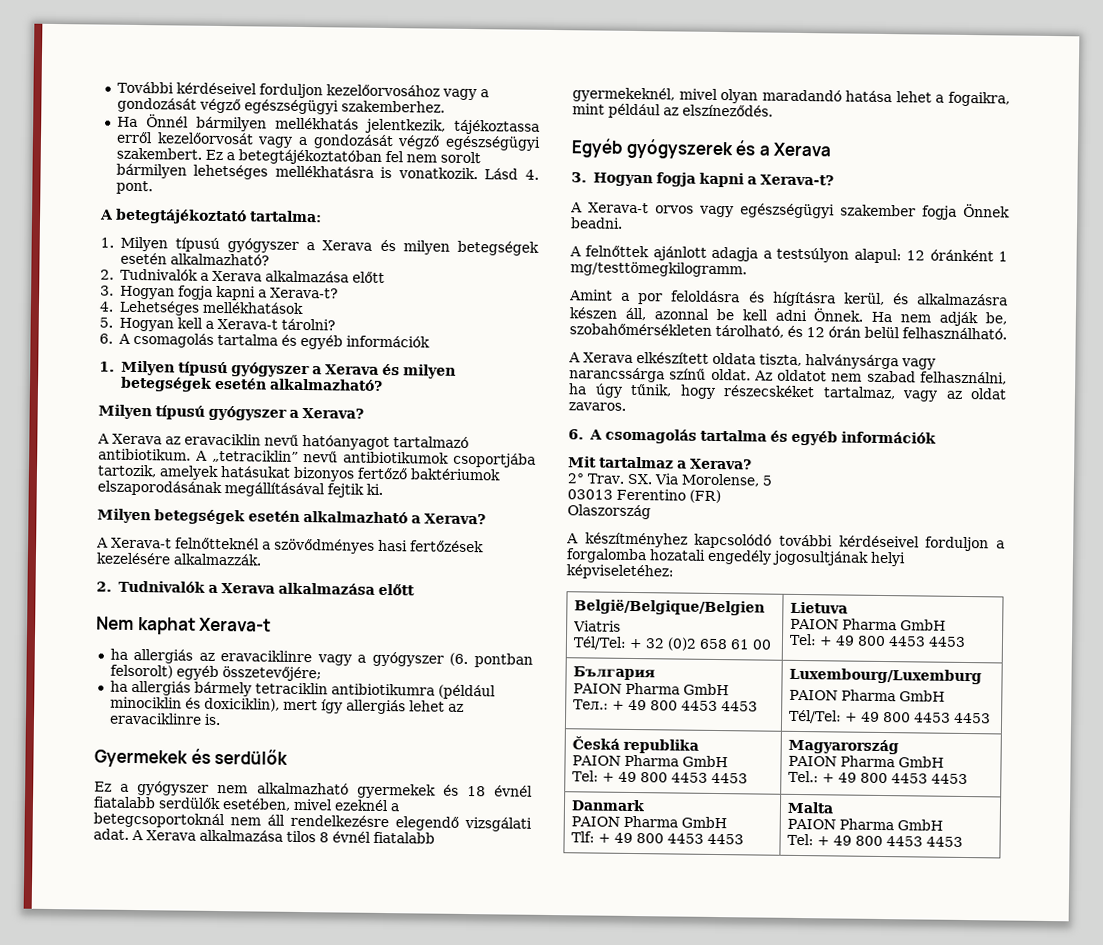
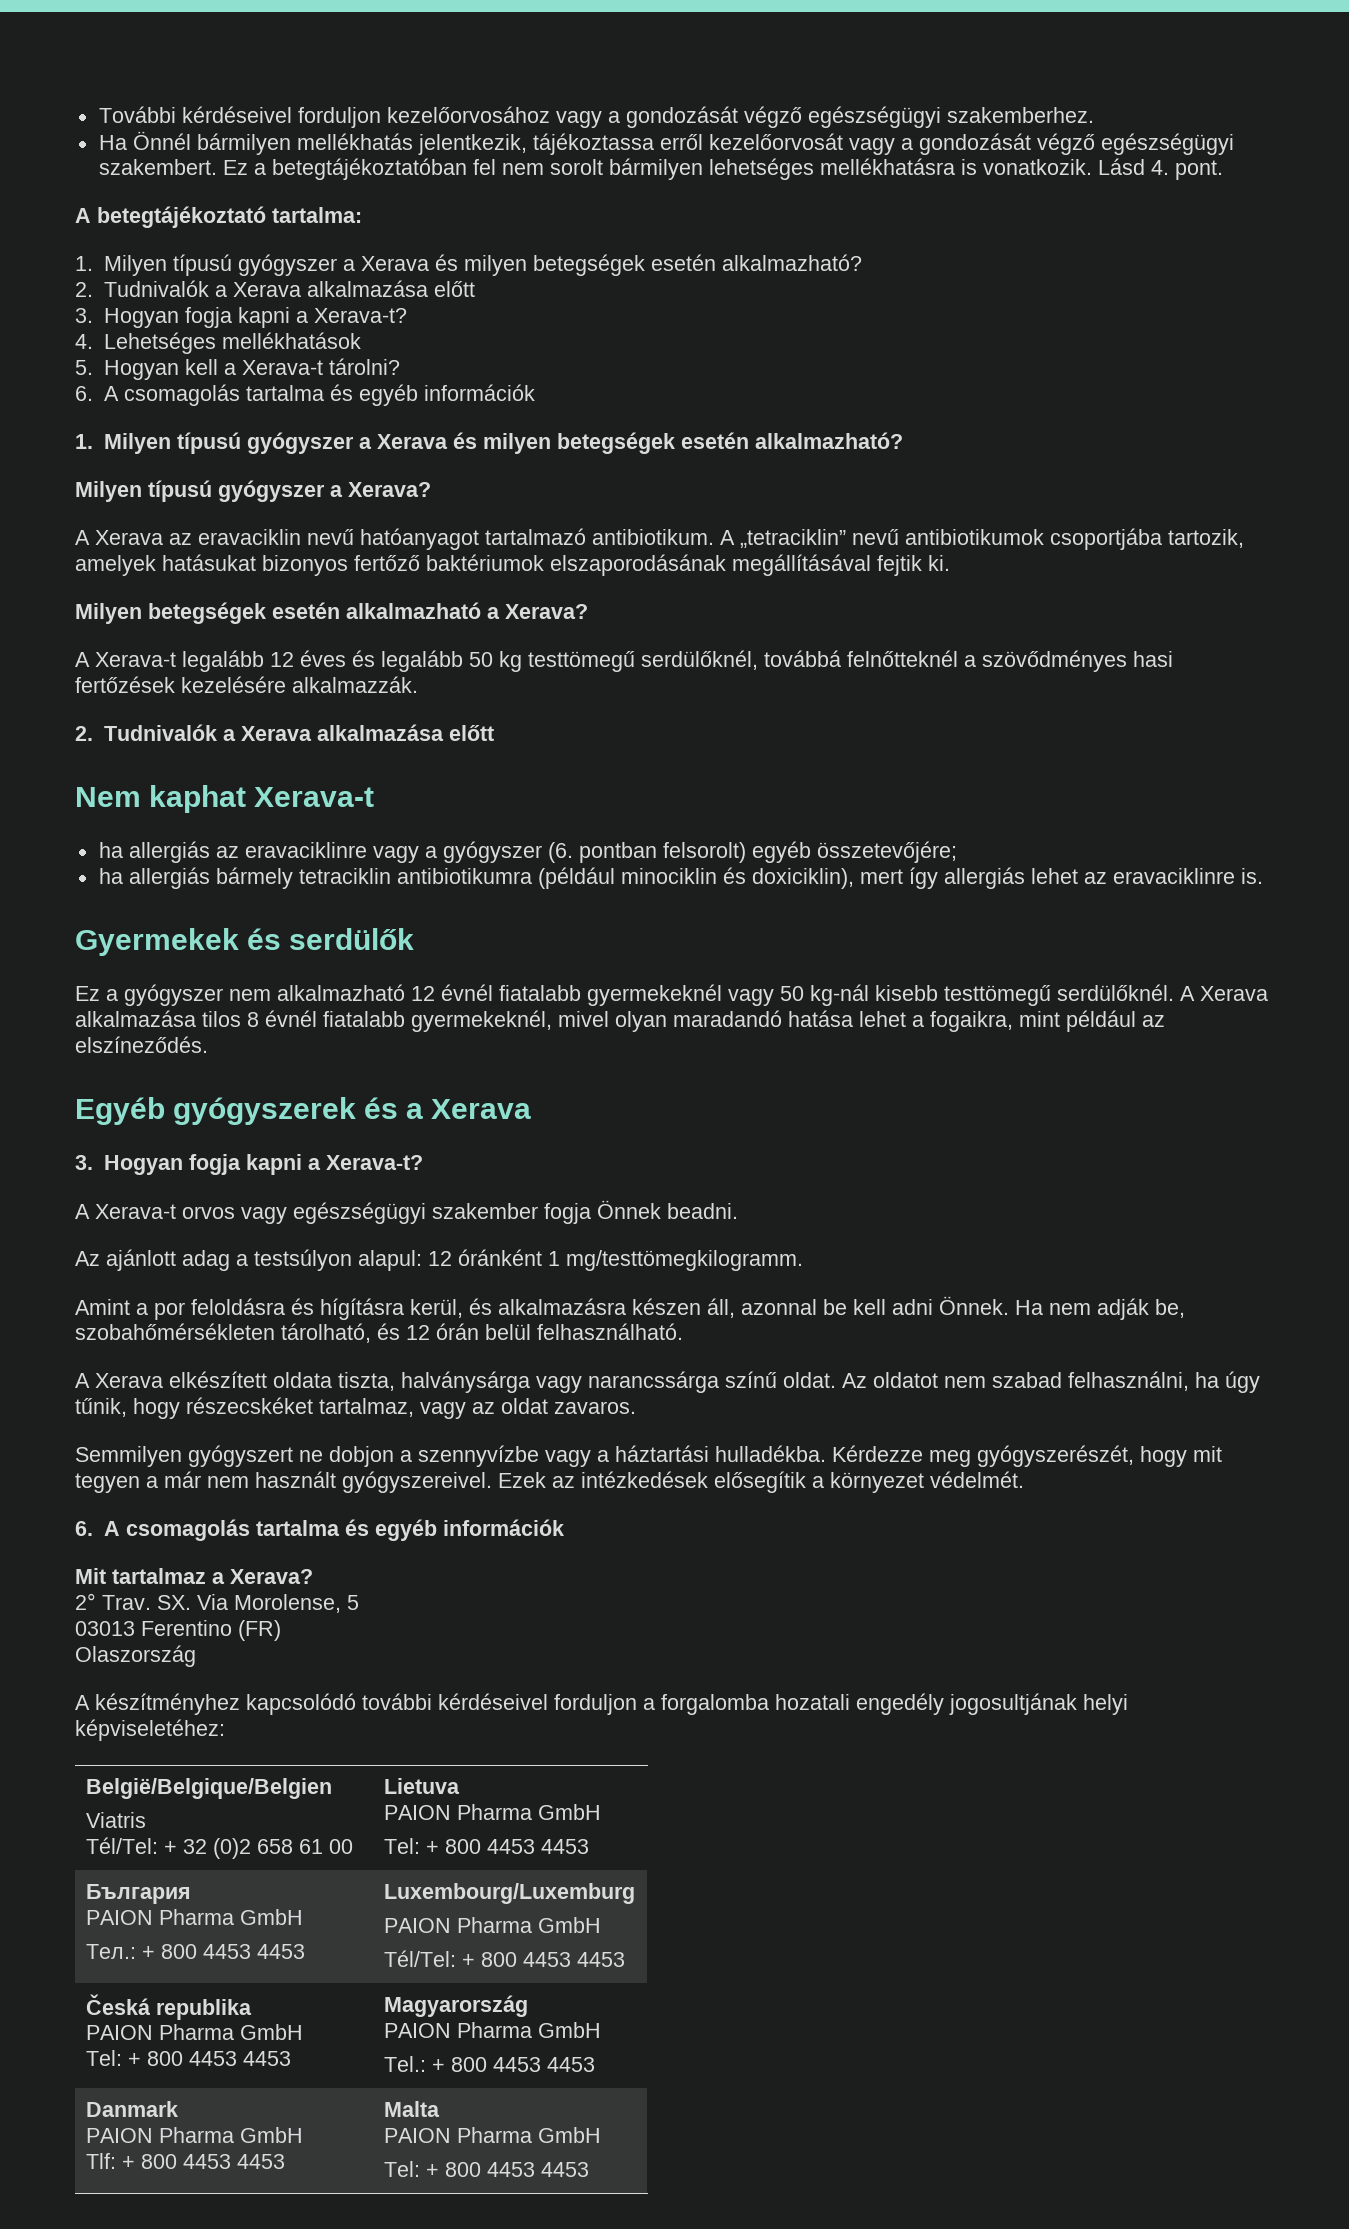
- A Xerava-t felnőtteknél a szövődményes hasi fertőzések kezelésére alkalmazzák.
+ A Xerava-t legalább 12 éves és legalább 50 kg testtömegű serdülőknél, továbbá felnőtteknél a szövődményes hasi fertőzések kezelésére alkalmazzák.
- Ez a gyógyszer nem alkalmazható gyermekek és 18 évnél fiatalabb serdülők esetében, mivel ezeknél a betegcsoportoknál nem áll rendelkezésre elegendő vizsgálati adat.
+ Ez a gyógyszer nem alkalmazható 12 évnél fiatalabb gyermekeknél vagy 50 kg-nál kisebb testtömegű serdülőknél.
- A felnőttek ajánlott adagja a testsúlyon alapul: 12 óránként 1 mg/testtömegkilogramm.
+ Az ajánlott adag a testsúlyon alapul: 12 óránként 1 mg/testtömegkilogramm.
+ Semmilyen gyógyszert ne dobjon a szennyvízbe vagy a háztartási hulladékba. Kérdezze meg gyógyszerészét, hogy mit tegyen a már nem használt gyógyszereivel. Ezek az intézkedések elősegítik a környezet védelmét.
  België/Belgique/Belgien
  Viatris
  Tél/Tel: + 32 (0)2 658 61 00 | Lietuva
  PAION Pharma GmbH
- Tel: + 49 800 4453 4453
+ Tel: + 800 4453 4453
  България
  PAION Pharma GmbH
- Teл.: + 49 800 4453 4453 | Luxembourg/Luxemburg
+ Teл.: + 800 4453 4453 | Luxembourg/Luxemburg
  PAION Pharma GmbH
- Tél/Tel: + 49 800 4453 4453
+ Tél/Tel: + 800 4453 4453
  Česká republika
  PAION Pharma GmbH
- Tel: + 49 800 4453 4453 | Magyarország
+ Tel: + 800 4453 4453 | Magyarország
  PAION Pharma GmbH
- Tel.: + 49 800 4453 4453
+ Tel.: + 800 4453 4453
  Danmark
  PAION Pharma GmbH
- Tlf: + 49 800 4453 4453 | Malta
+ Tlf: + 800 4453 4453 | Malta
  PAION Pharma GmbH
- Tel: + 49 800 4453 4453
+ Tel: + 800 4453 4453

